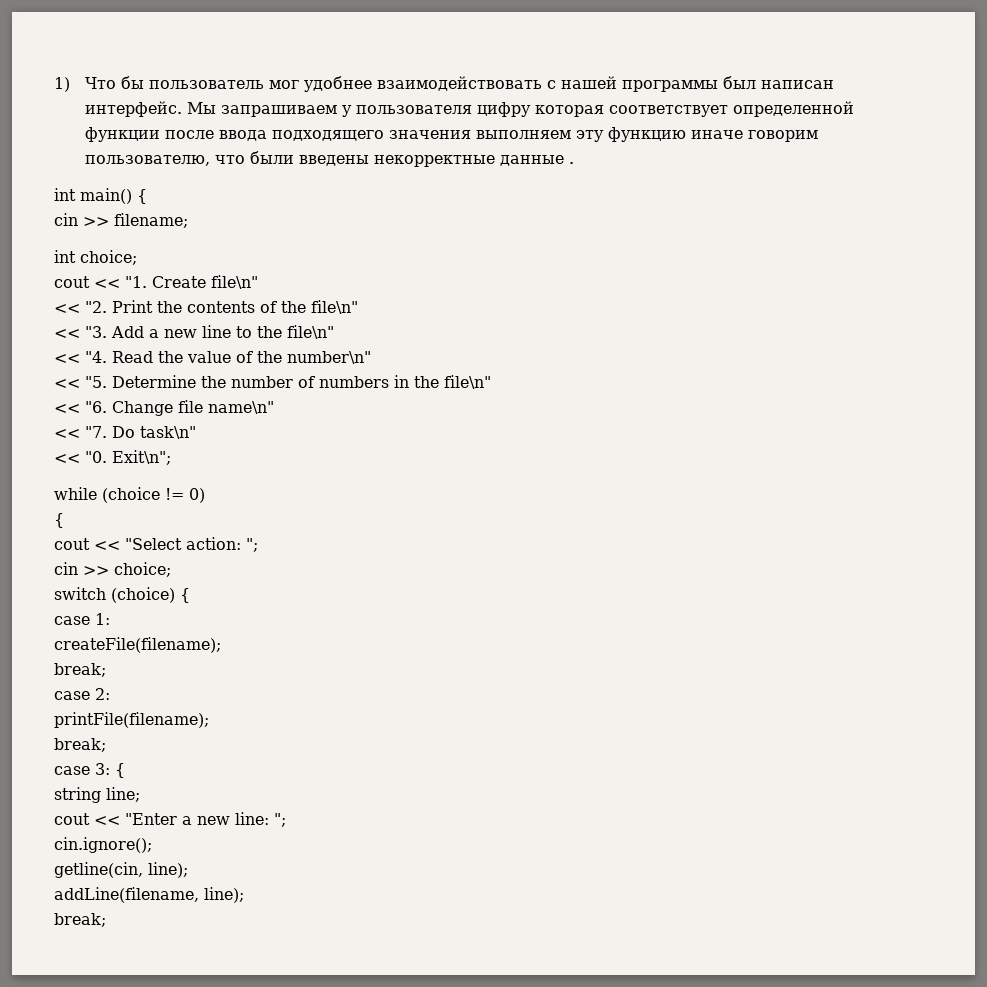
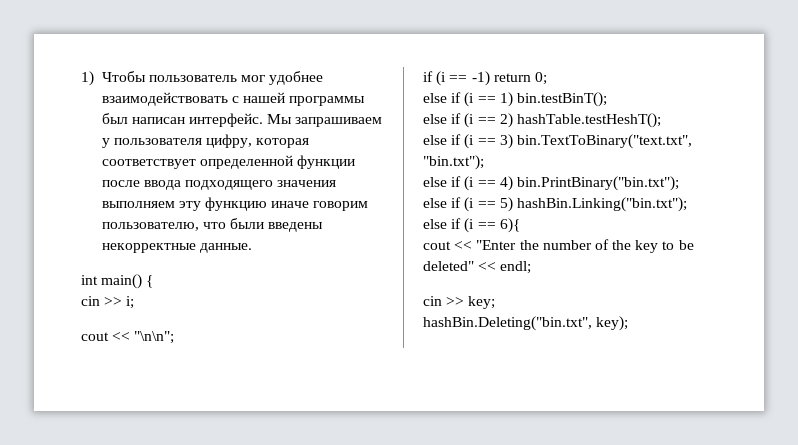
- 1) Что бы пользователь мог удобнее взаимодействовать с нашей программы был написан интерфейс.
+ 1) Чтобы пользователь мог удобнее взаимодействовать с нашей программы был написан интерфейс.
- Мы запрашиваем у пользователя цифру которая соответствует определенной функции после ввода подходящего значения выполняем эту функцию иначе говорим пользователю, что были введены некорректные данные .
+ Мы запрашиваем у пользователя цифру, которая соответствует определенной функции после ввода подходящего значения выполняем эту функцию иначе говорим пользователю, что были введены некорректные данные.
- cin >> filename;
- int choice;
- cout << "1. Create file\n"
- << "2. Print the contents of the file\n"
- << "3. Add a new line to the file\n"
- << "4. Read the value of the number\n"
- << "5. Determine the number of numbers in the file\n"
- << "6. Change file name\n"
- << "7. Do task\n"
- << "0. Exit\n";
- while (choice != 0)
- {
- cout << "Select action: ";
- cin >> choice;
- switch (choice) {
- case 1:
- createFile(filename);
- break;
- case 2:
- printFile(filename);
- break;
- case 3: {
- string line;
- cout << "Enter a new line: ";
- cin.ignore();
- getline(cin, line);
- addLine(filename, line);
- break;
+ cin >> i;
+ cout << "\n\n";
+ if (i == -1) return 0;
+ else if (i == 1) bin.testBinT();
+ else if (i == 2) hashTable.testHeshT();
+ else if (i == 3) bin.TextToBinary("text.txt", "bin.txt");
+ else if (i == 4) bin.PrintBinary("bin.txt");
+ else if (i == 5) hashBin.Linking("bin.txt");
+ else if (i == 6){
+ cout << "Enter the number of the key to be deleted" << endl;
+ cin >> key;
+ hashBin.Deleting("bin.txt", key);

